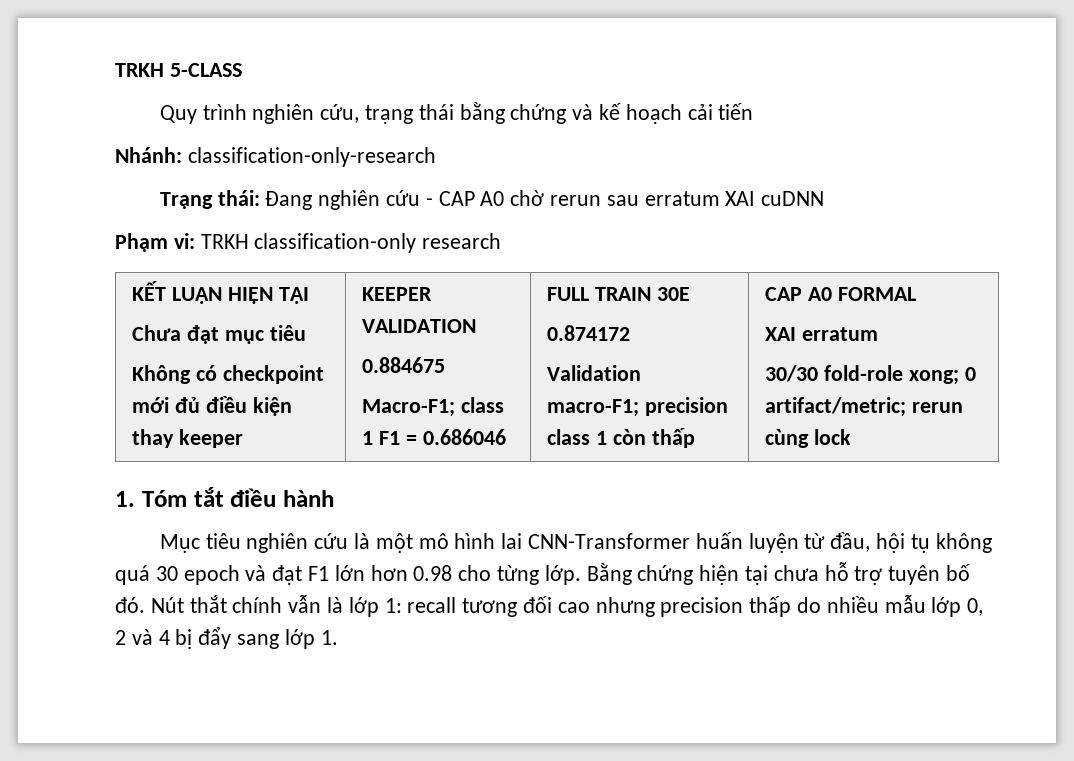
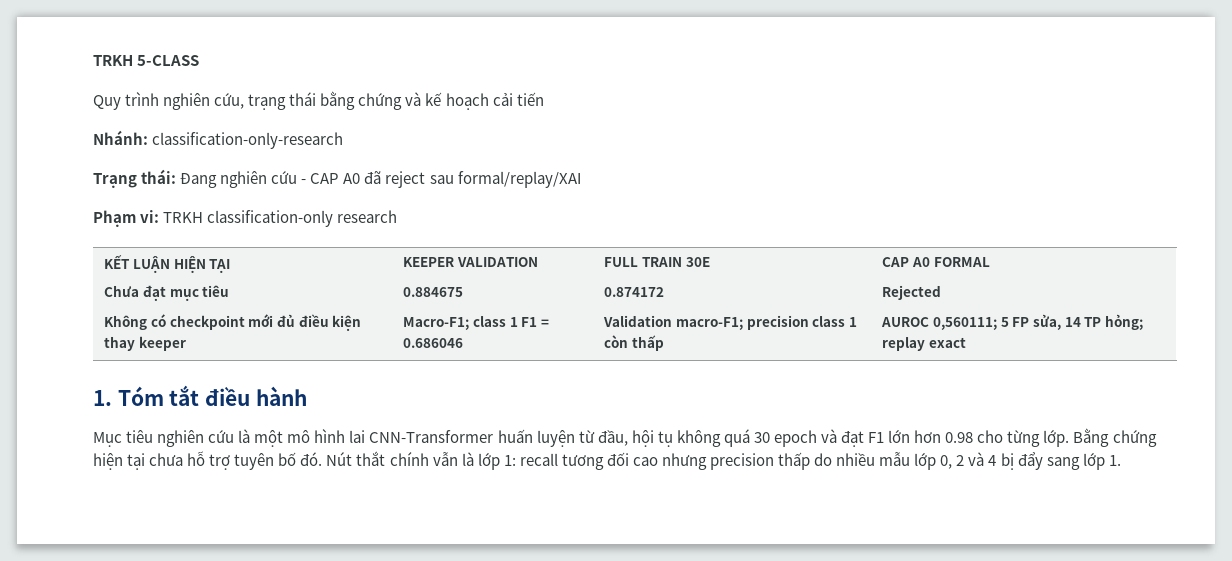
- Trạng thái: Đang nghiên cứu - CAP A0 chờ rerun sau erratum XAI cuDNN
+ Trạng thái: Đang nghiên cứu - CAP A0 đã reject sau formal/replay/XAI
- XAI erratum
- 30/30 fold-role xong; 0 artifact/metric; rerun cùng lock
+ Rejected
+ AUROC 0,560111; 5 FP sửa, 14 TP hỏng; replay exact

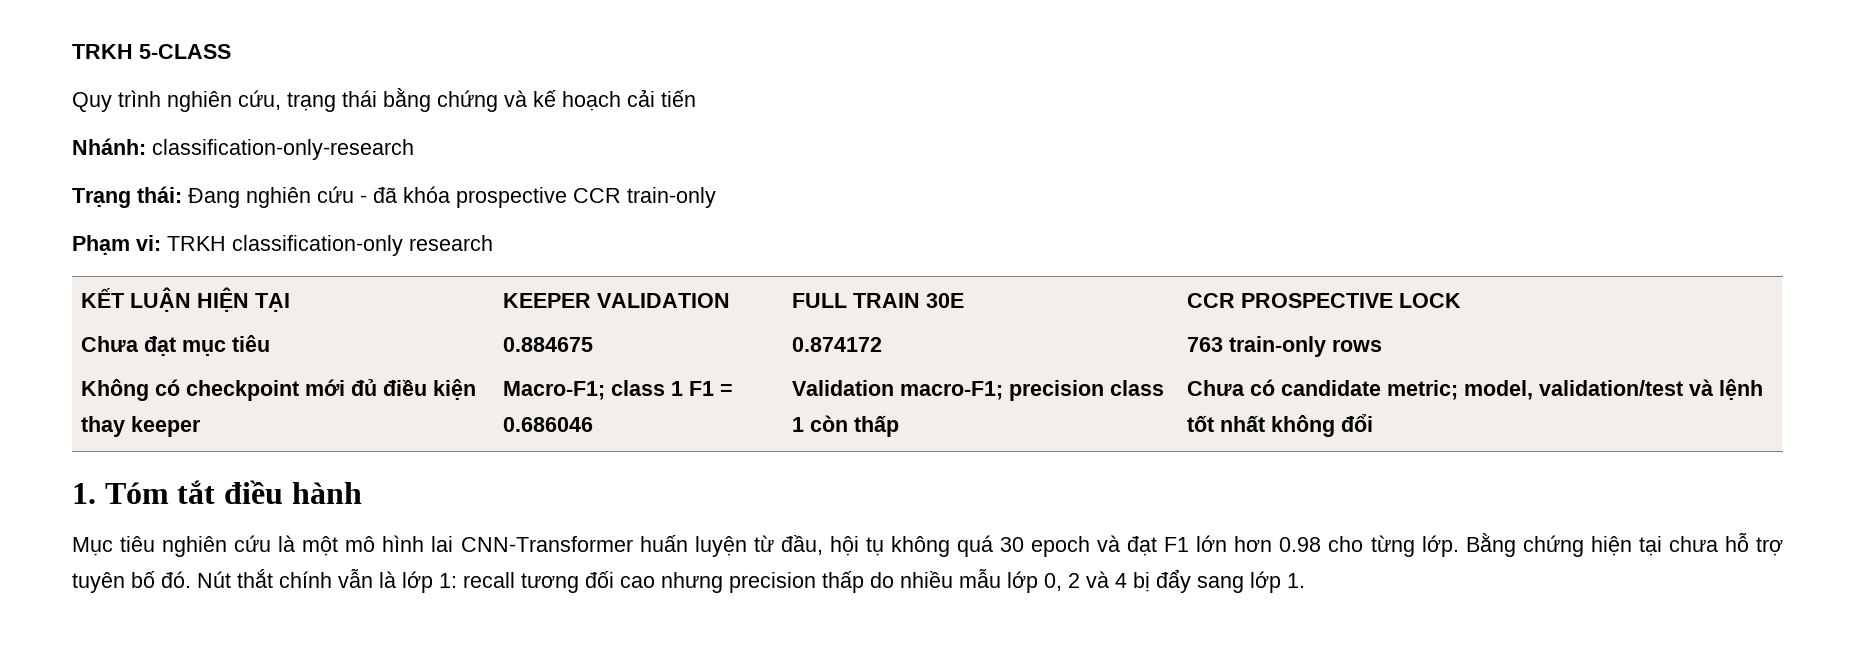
- Trạng thái: Đang nghiên cứu - CAP A0 đã reject sau formal/replay/XAI
+ Trạng thái: Đang nghiên cứu - đã khóa prospective CCR train-only
- CAP A0 FORMAL
- Rejected
- AUROC 0,560111; 5 FP sửa, 14 TP hỏng; replay exact
+ CCR PROSPECTIVE LOCK
+ 763 train-only rows
+ Chưa có candidate metric; model, validation/test và lệnh tốt nhất không đổi

